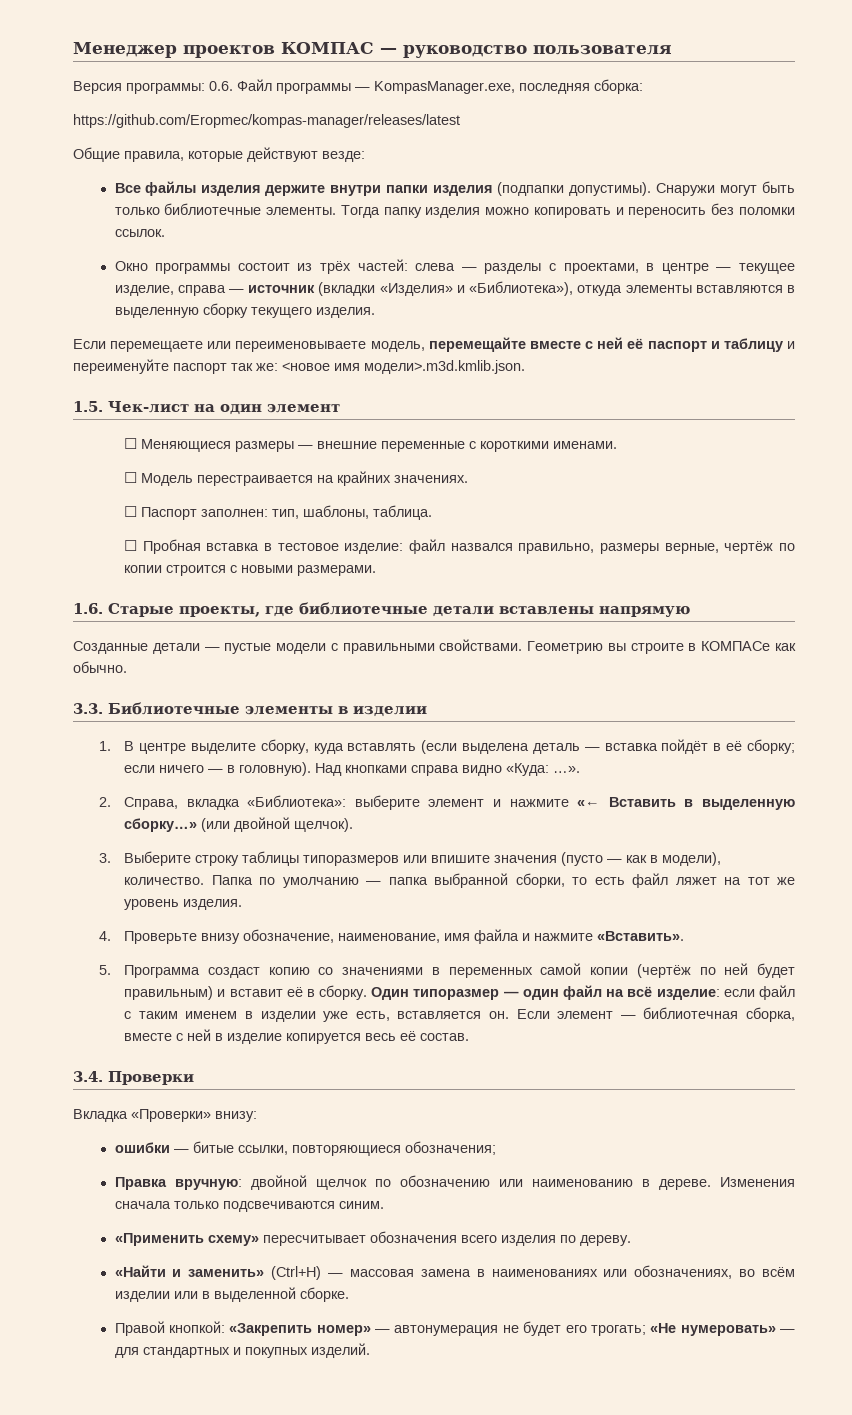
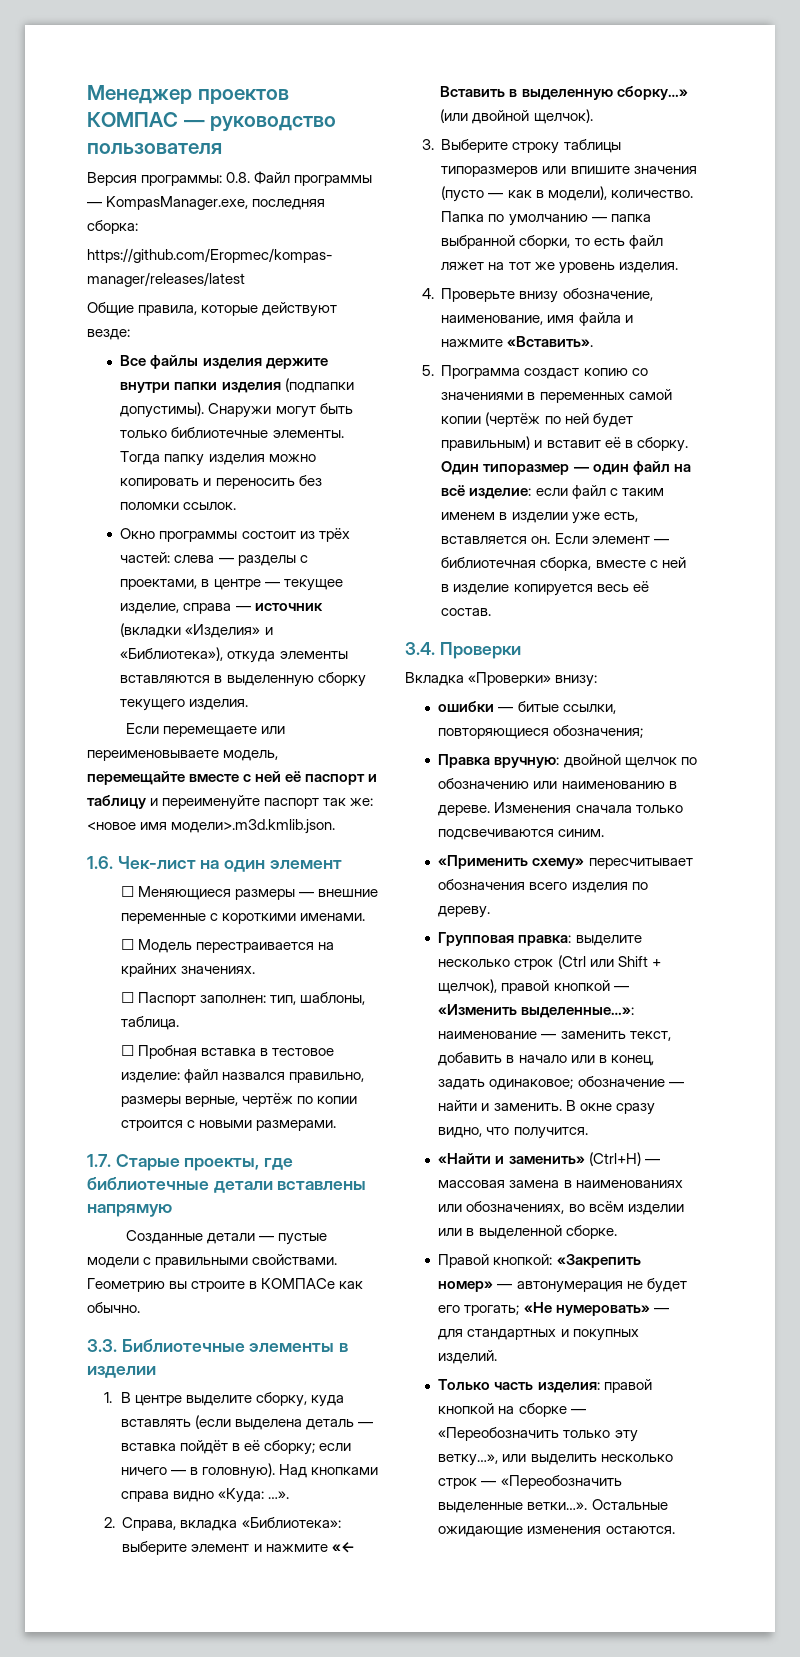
- Версия программы: 0.6. Файл программы — KompasManager.exe, последняя сборка:
+ Версия программы: 0.8. Файл программы — KompasManager.exe, последняя сборка:
- 1.5. Чек-лист на один элемент
+ 1.6. Чек-лист на один элемент
- 1.6. Старые проекты, где библиотечные детали вставлены напрямую
+ 1.7. Старые проекты, где библиотечные детали вставлены напрямую
+ Групповая правка: выделите несколько строк (Ctrl или Shift + щелчок), правой кнопкой — «Изменить выделенные…»: наименование — заменить текст, добавить в начало или в конец, задать одинаковое; обозначение — найти и заменить. В окне сразу видно, что получится.
+ Только часть изделия: правой кнопкой на сборке — «Переобозначить только эту ветку…», или выделить несколько строк — «Переобозначить выделенные ветки…». Остальные ожидающие изменения остаются.

